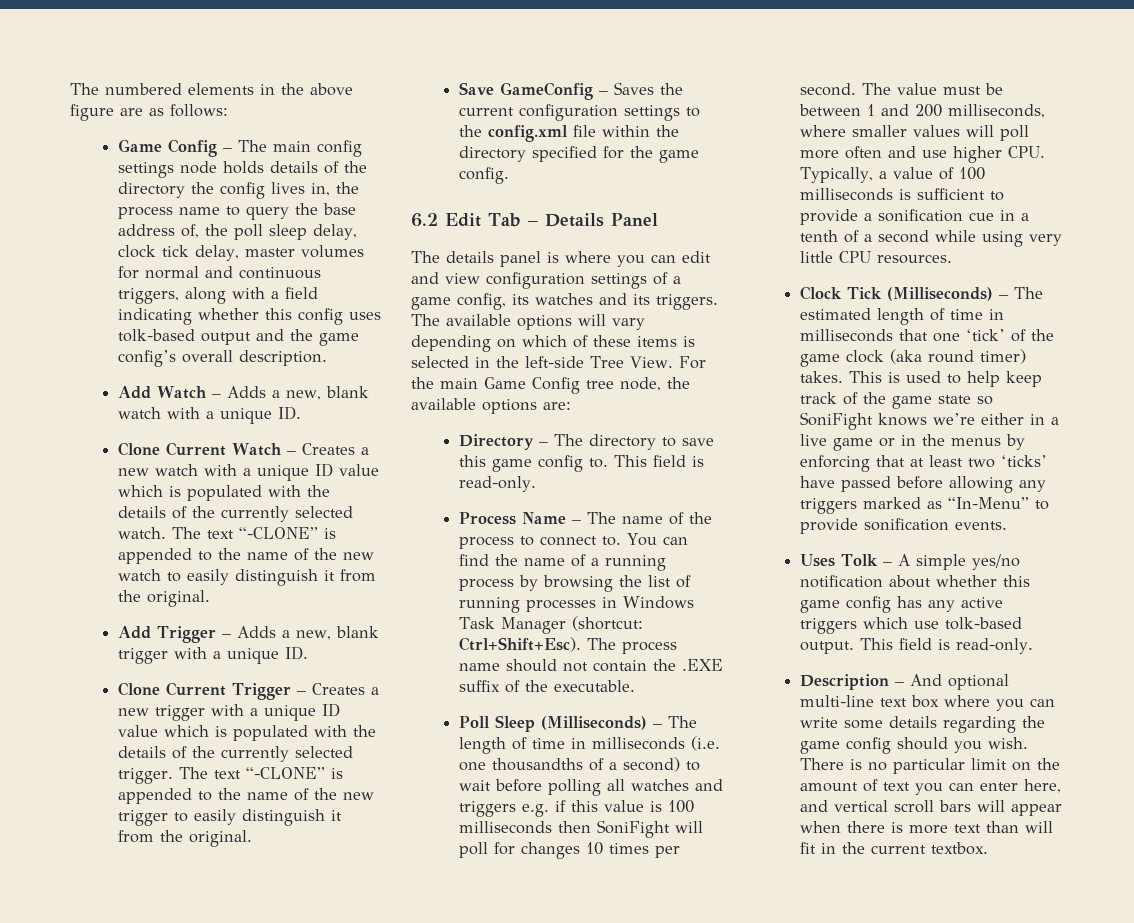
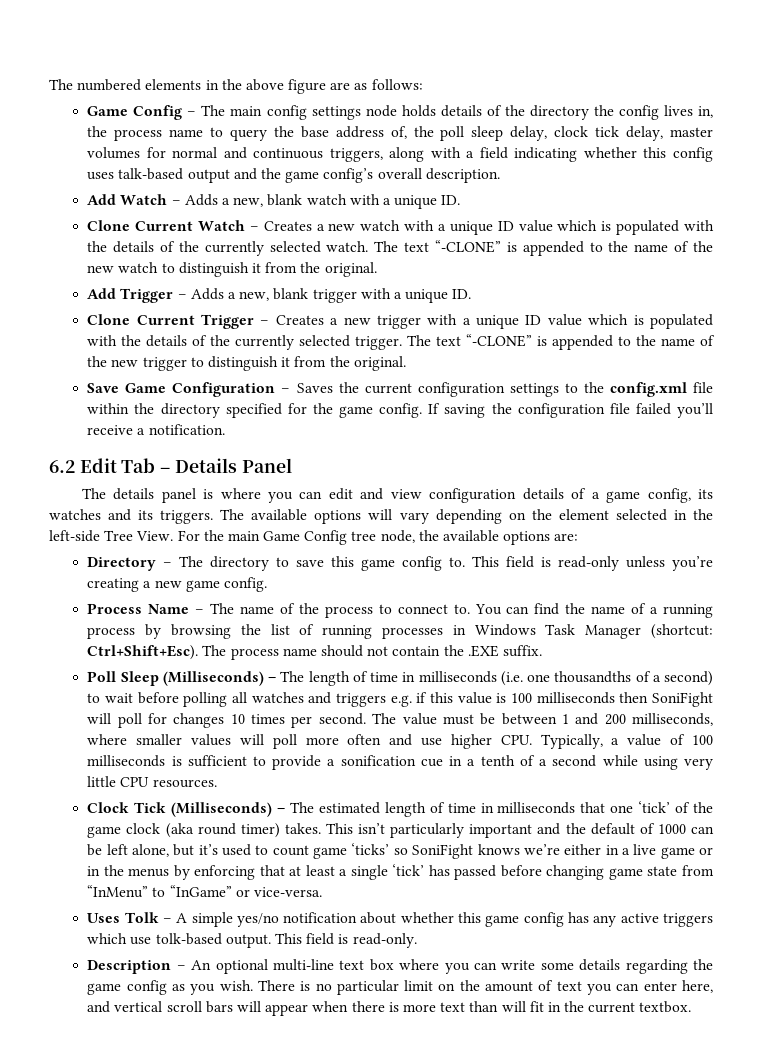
- Game Config – The main config settings node holds details of the directory the config lives in, the process name to query the base address of, the poll sleep delay, clock tick delay, master volumes for normal and continuous triggers, along with a field indicating whether this config uses tolk-based output and the game config’s overall description.
+ Game Config – The main config settings node holds details of the directory the config lives in, the process name to query the base address of, the poll sleep delay, clock tick delay, master volumes for normal and continuous triggers, along with a field indicating whether this config uses talk-based output and the game config’s overall description.
- The text “-CLONE” is appended to the name of the new watch to easily distinguish it from the original.
+ The text “-CLONE” is appended to the name of the new watch to distinguish it from the original.
- The text “-CLONE” is appended to the name of the new trigger to easily distinguish it from the original.
+ The text “-CLONE” is appended to the name of the new trigger to distinguish it from the original.
- Save GameConfig – Saves the current configuration settings to the config.xml file within the directory specified for the game config.
+ Save Game Configuration – Saves the current configuration settings to the config.xml file within the directory specified for the game config. If saving the configuration file failed you’ll receive a notification.
- The details panel is where you can edit and view configuration settings of a game config, its watches and its triggers.
+ The details panel is where you can edit and view configuration details of a game config, its watches and its triggers.
- The available options will vary depending on which of these items is selected in the left-side Tree View.
+ The available options will vary depending on the element selected in the left-side Tree View.
- Directory – The directory to save this game config to. This field is read-only.
+ Directory – The directory to save this game config to. This field is read-only unless you’re creating a new game config.
- The process name should not contain the .EXE suffix of the executable.
+ The process name should not contain the .EXE suffix.
- This is used to help keep track of the game state so SoniFight knows we’re either in a live game or in the menus by enforcing that at least two ‘ticks’ have passed before allowing any triggers marked as “In-Menu” to provide sonification events.
+ This isn’t particularly important and the default of 1000 can be left alone, but it’s used to count game ‘ticks’ so SoniFight knows we’re either in a live game or in the menus by enforcing that at least a single ‘tick’ has passed before changing game state from “InMenu” to “InGame” or vice-versa.
- Description – And optional multi-line text box where you can write some details regarding the game config should you wish.
+ Description – An optional multi-line text box where you can write some details regarding the game config as you wish.

